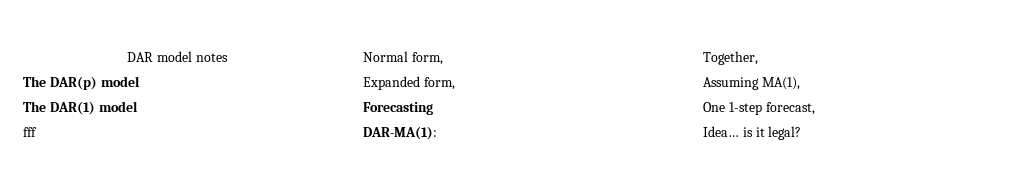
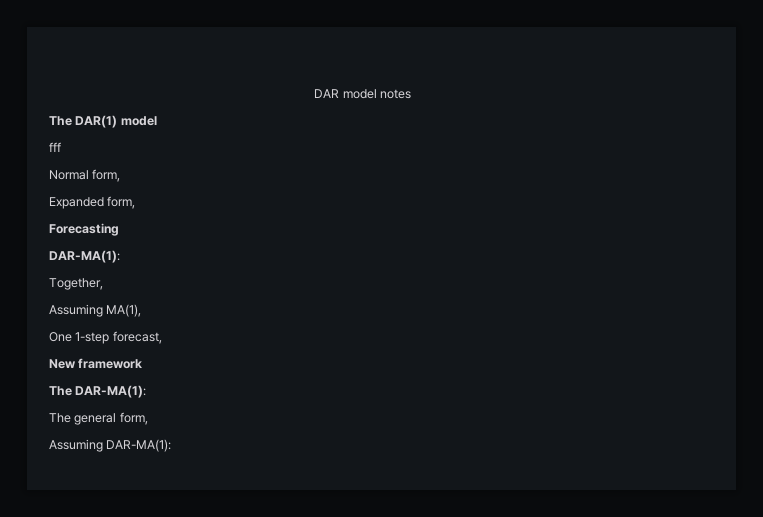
- The DAR(p) model
- Idea… is it legal?
+ New framework
+ The DAR-MA(1):
+ The general form,
+ Assuming DAR-MA(1):

